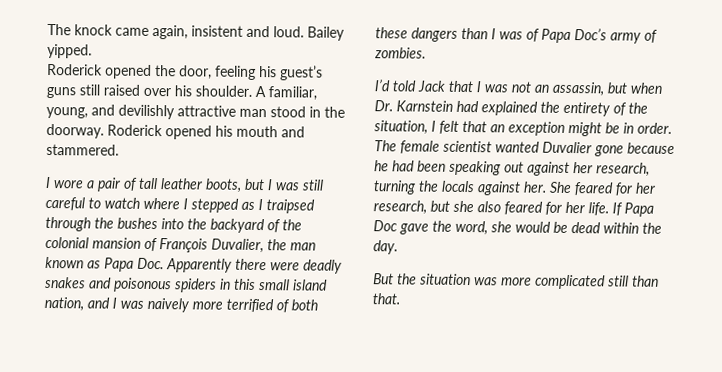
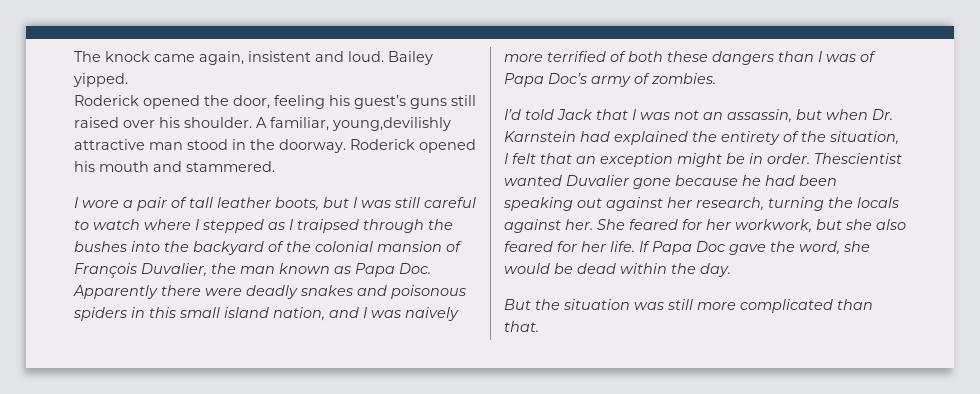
- A familiar, young, and devilishly attractive man stood in the doorway.
+ A familiar, young,devilishly attractive man stood in the doorway.
- The female scientist wanted Duvalier gone because he had been speaking out against her research, turning the locals against her.
+ Thescientist wanted Duvalier gone because he had been speaking out against her research, turning the locals against her.
- She feared for her research, but she also feared for her life.
+ She feared for her workwork, but she also feared for her life.
- But the situation was more complicated still than that.
+ But the situation was still more complicated than that.

